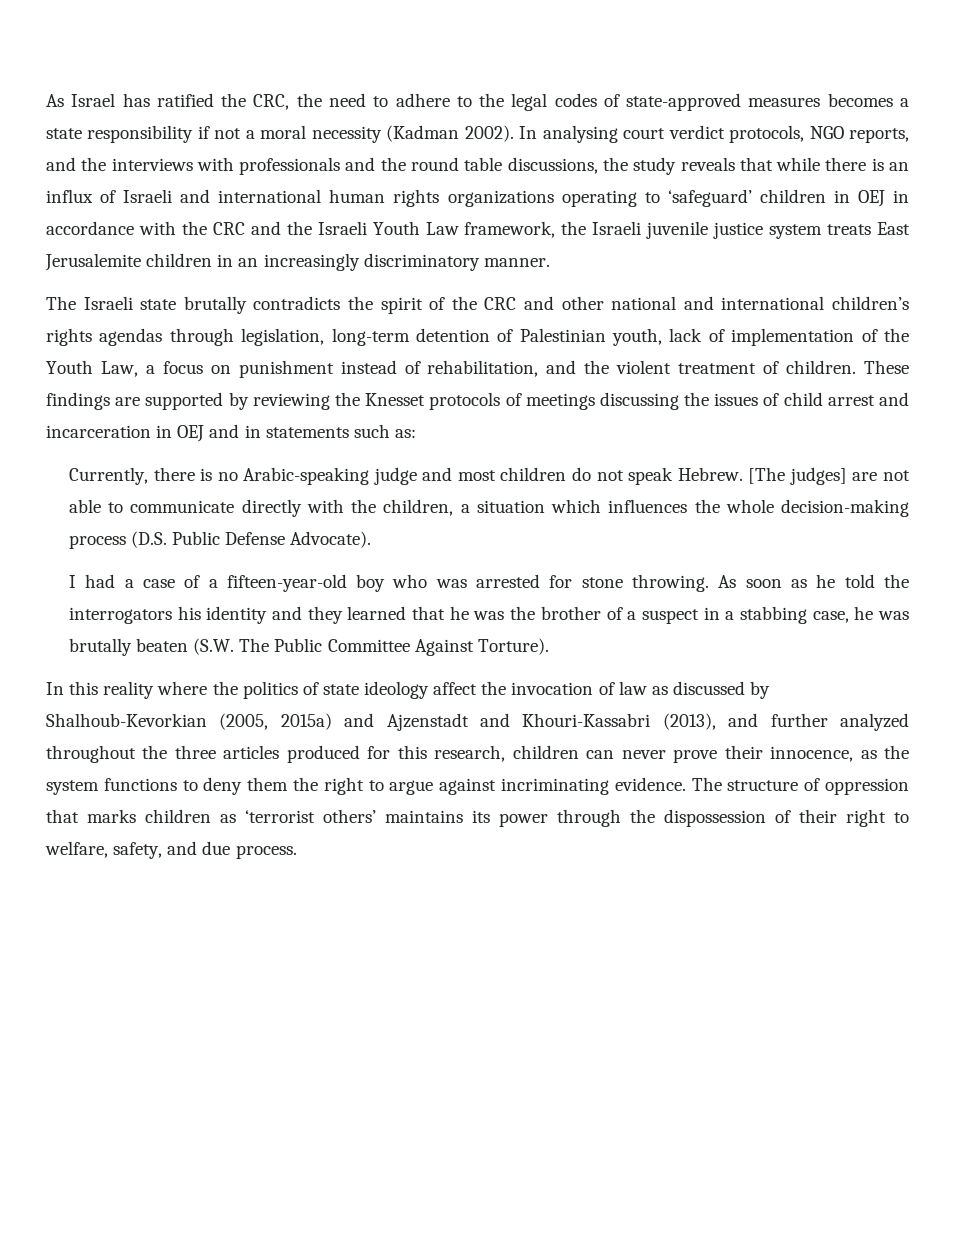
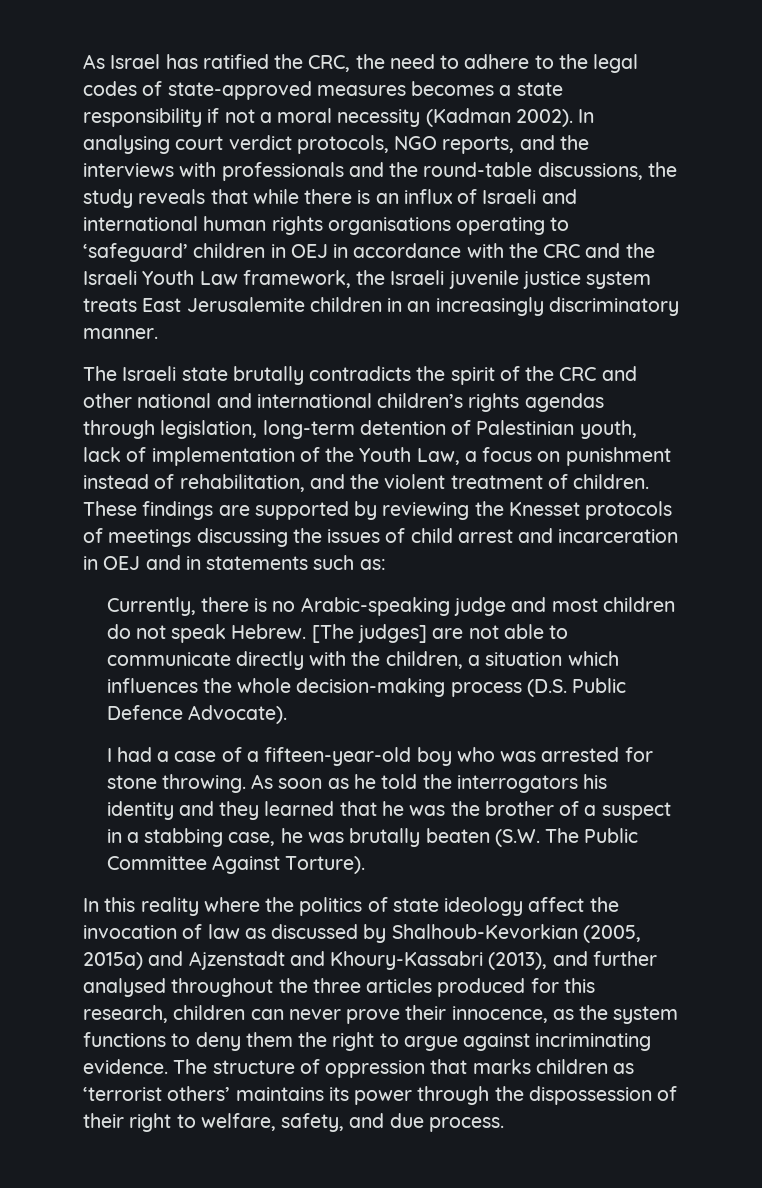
- In analysing court verdict protocols, NGO reports, and the interviews with professionals and the round table discussions, the study reveals that while there is an influx of Israeli and international human rights organizations operating to ‘safeguard’ children in OEJ in accordance with the CRC and the Israeli Youth Law framework, the Israeli juvenile justice system treats East Jerusalemite children in an increasingly discriminatory manner.
+ In analysing court verdict protocols, NGO reports, and the interviews with professionals and the round-table discussions, the study reveals that while there is an influx of Israeli and international human rights organisations operating to ‘safeguard’ children in OEJ in accordance with the CRC and the Israeli Youth Law framework, the Israeli juvenile justice system treats East Jerusalemite children in an increasingly discriminatory manner.
- [The judges] are not able to communicate directly with the children, a situation which influences the whole decision-making process (D.S. Public Defense Advocate).
+ [The judges] are not able to communicate directly with the children, a situation which influences the whole decision-making process (D.S. Public Defence Advocate).
- In this reality where the politics of state ideology affect the invocation of law as discussed by Shalhoub-Kevorkian (2005, 2015a) and Ajzenstadt and Khouri-Kassabri (2013), and further analyzed throughout the three articles produced for this research, children can never prove their innocence, as the system functions to deny them the right to argue against incriminating evidence.
+ In this reality where the politics of state ideology affect the invocation of law as discussed by Shalhoub-Kevorkian (2005, 2015a) and Ajzenstadt and Khoury-Kassabri (2013), and further analysed throughout the three articles produced for this research, children can never prove their innocence, as the system functions to deny them the right to argue against incriminating evidence.

